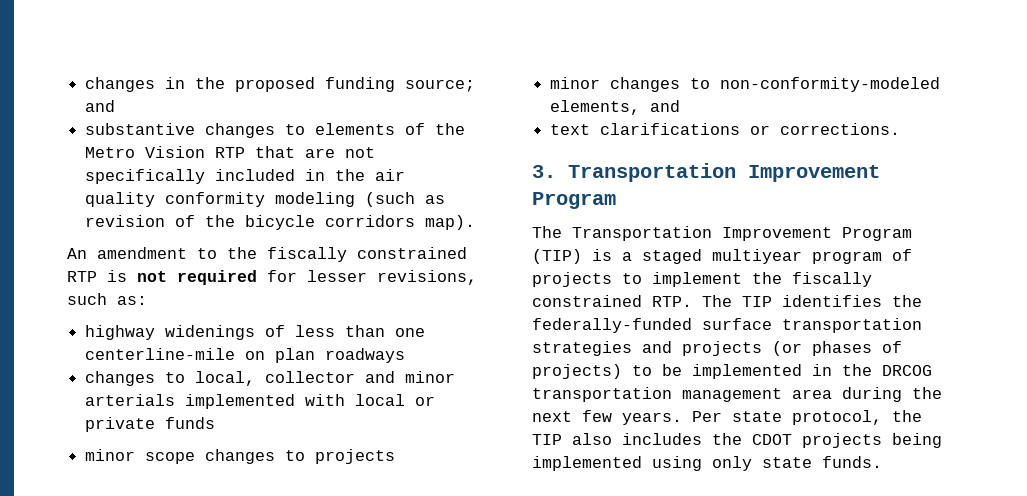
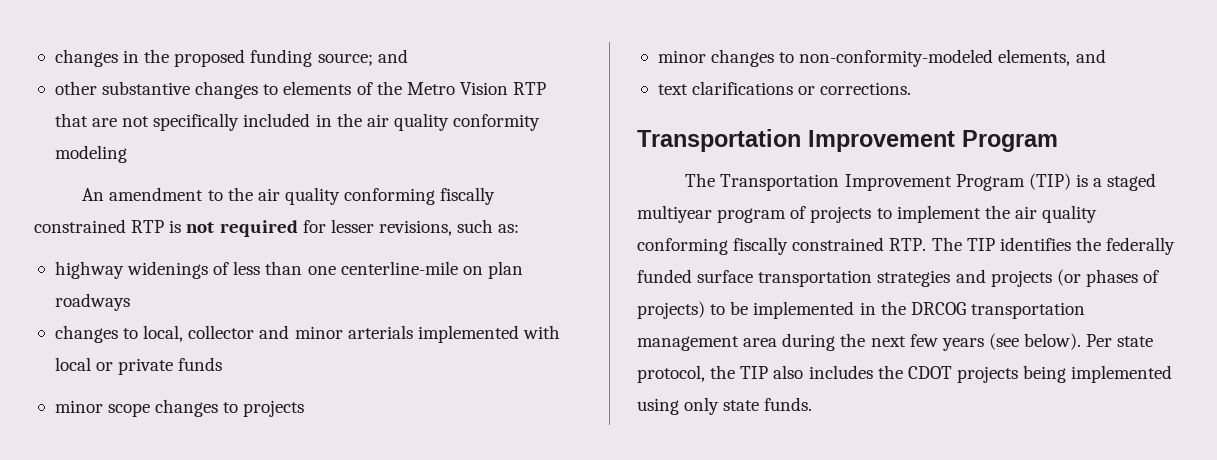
- substantive changes to elements of the Metro Vision RTP that are not specifically included in the air quality conformity modeling (such as revision of the bicycle corridors map).
+ other substantive changes to elements of the Metro Vision RTP that are not specifically included in the air quality conformity modeling
- An amendment to the fiscally constrained RTP is not required for lesser revisions, such as:
+ An amendment to the air quality conforming fiscally constrained RTP is not required for lesser revisions, such as:
  text clarifications or corrections.
- 3. Transportation Improvement Program
+ Transportation Improvement Program
- The Transportation Improvement Program (TIP) is a staged multiyear program of projects to implement the fiscally constrained RTP. The TIP identifies the federally-funded surface transportation strategies and projects (or phases of projects) to be implemented in the DRCOG transportation management area during the next few years.
+ The Transportation Improvement Program (TIP) is a staged multiyear program of projects to implement the air quality conforming fiscally constrained RTP. The TIP identifies the federally funded surface transportation strategies and projects (or phases of projects) to be implemented in the DRCOG transportation management area during the next few years (see below).

